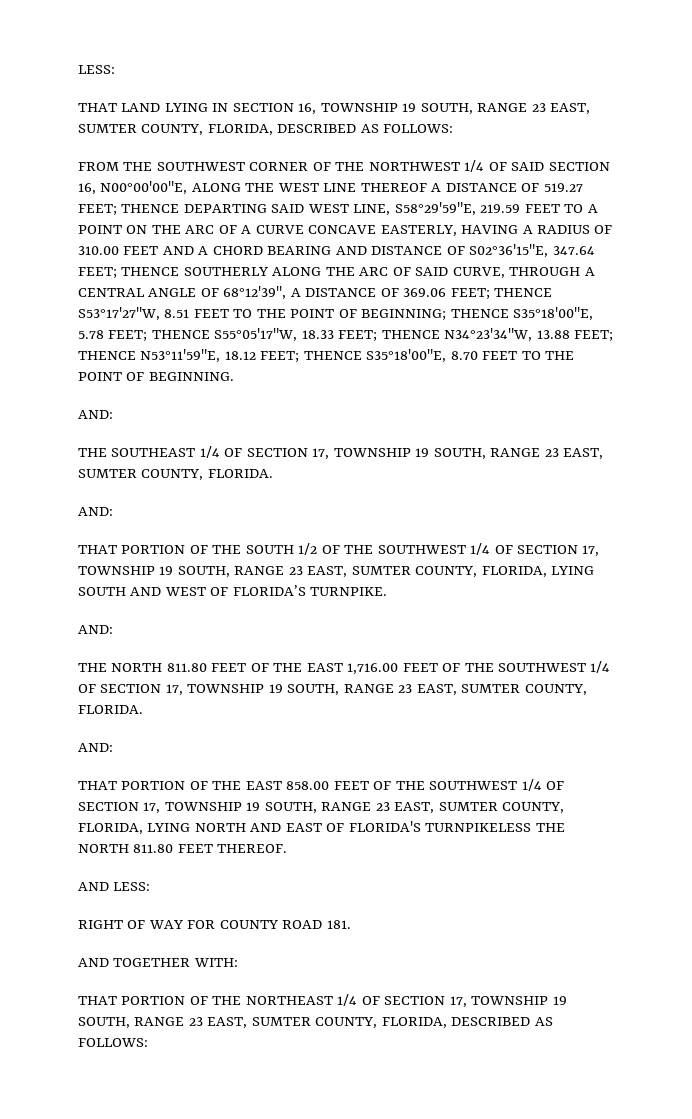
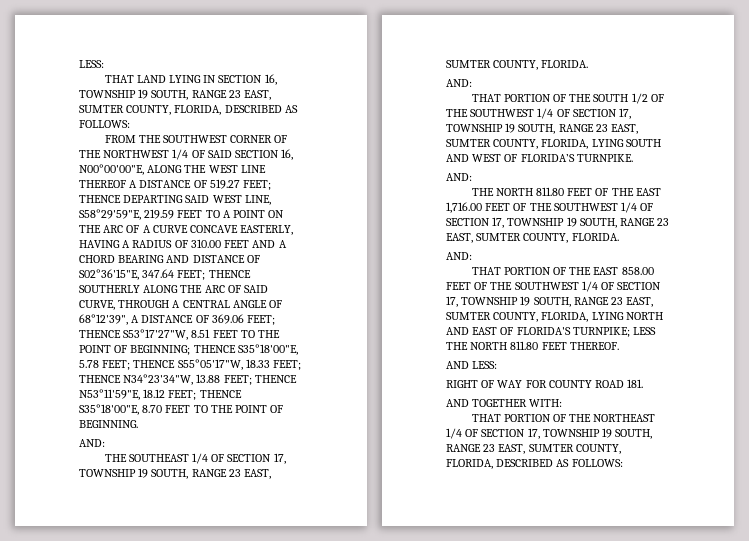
- THAT PORTION OF THE EAST 858.00 FEET OF THE SOUTHWEST 1/4 OF SECTION 17, TOWNSHIP 19 SOUTH, RANGE 23 EAST, SUMTER COUNTY, FLORIDA, LYING NORTH AND EAST OF FLORIDA'S TURNPIKELESS THE NORTH 811.80 FEET THEREOF.
+ THAT PORTION OF THE EAST 858.00 FEET OF THE SOUTHWEST 1/4 OF SECTION 17, TOWNSHIP 19 SOUTH, RANGE 23 EAST, SUMTER COUNTY, FLORIDA, LYING NORTH AND EAST OF FLORIDA'S TURNPIKE; LESS THE NORTH 811.80 FEET THEREOF.

